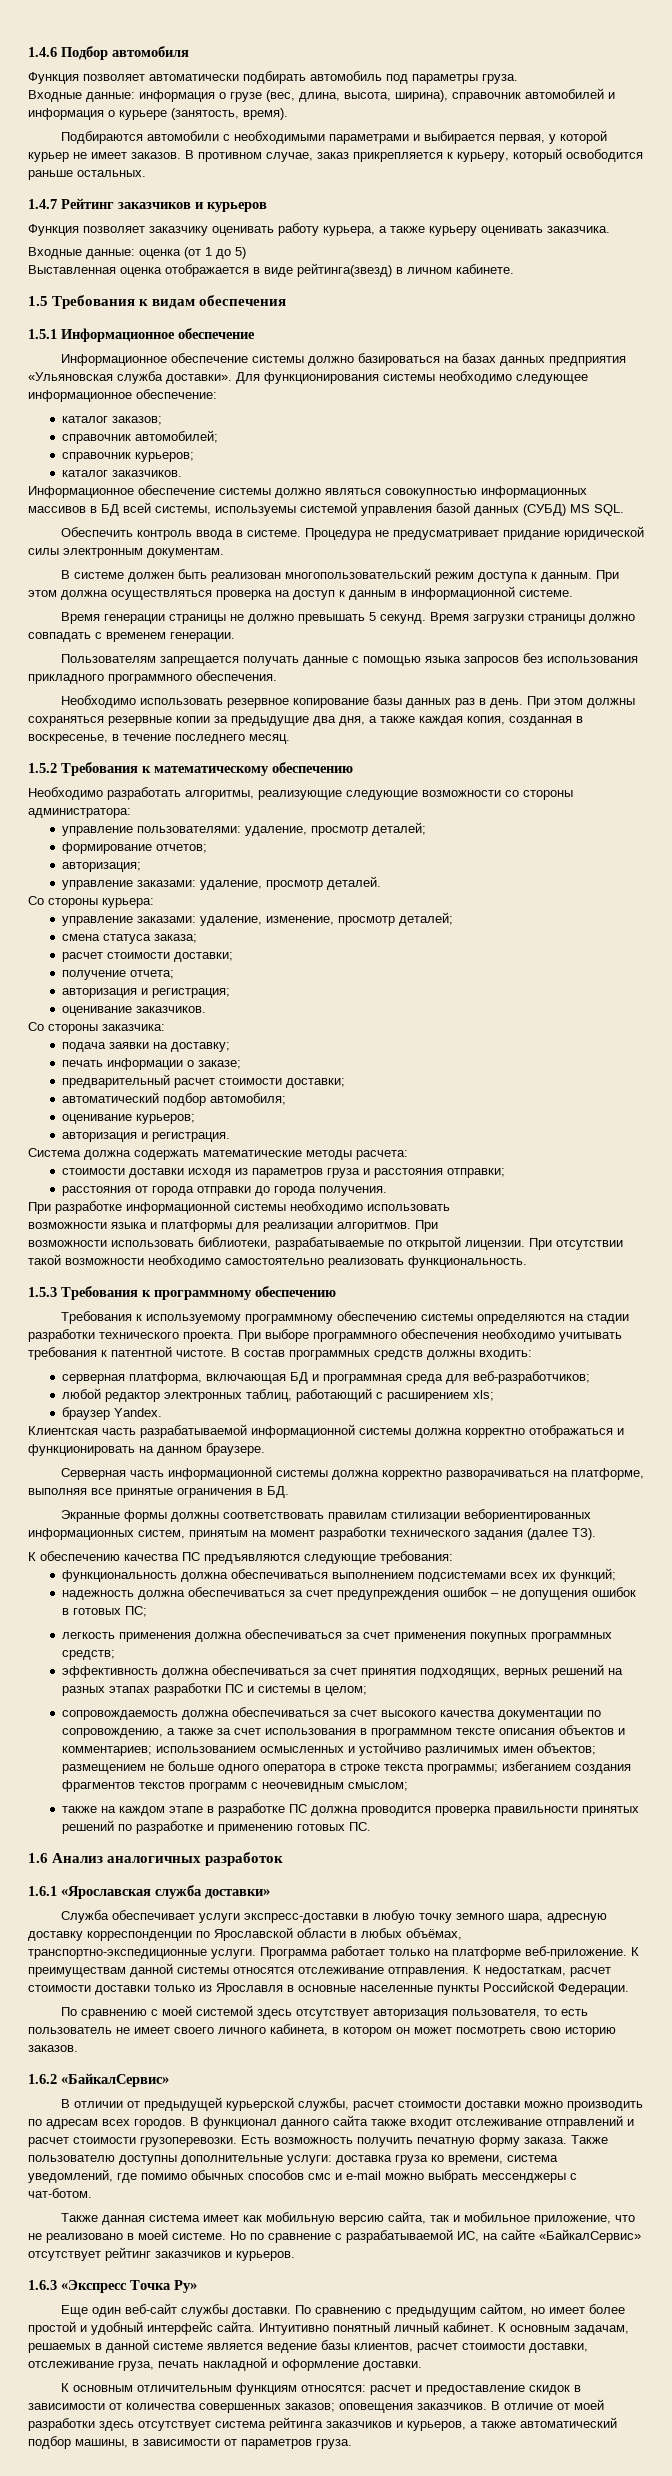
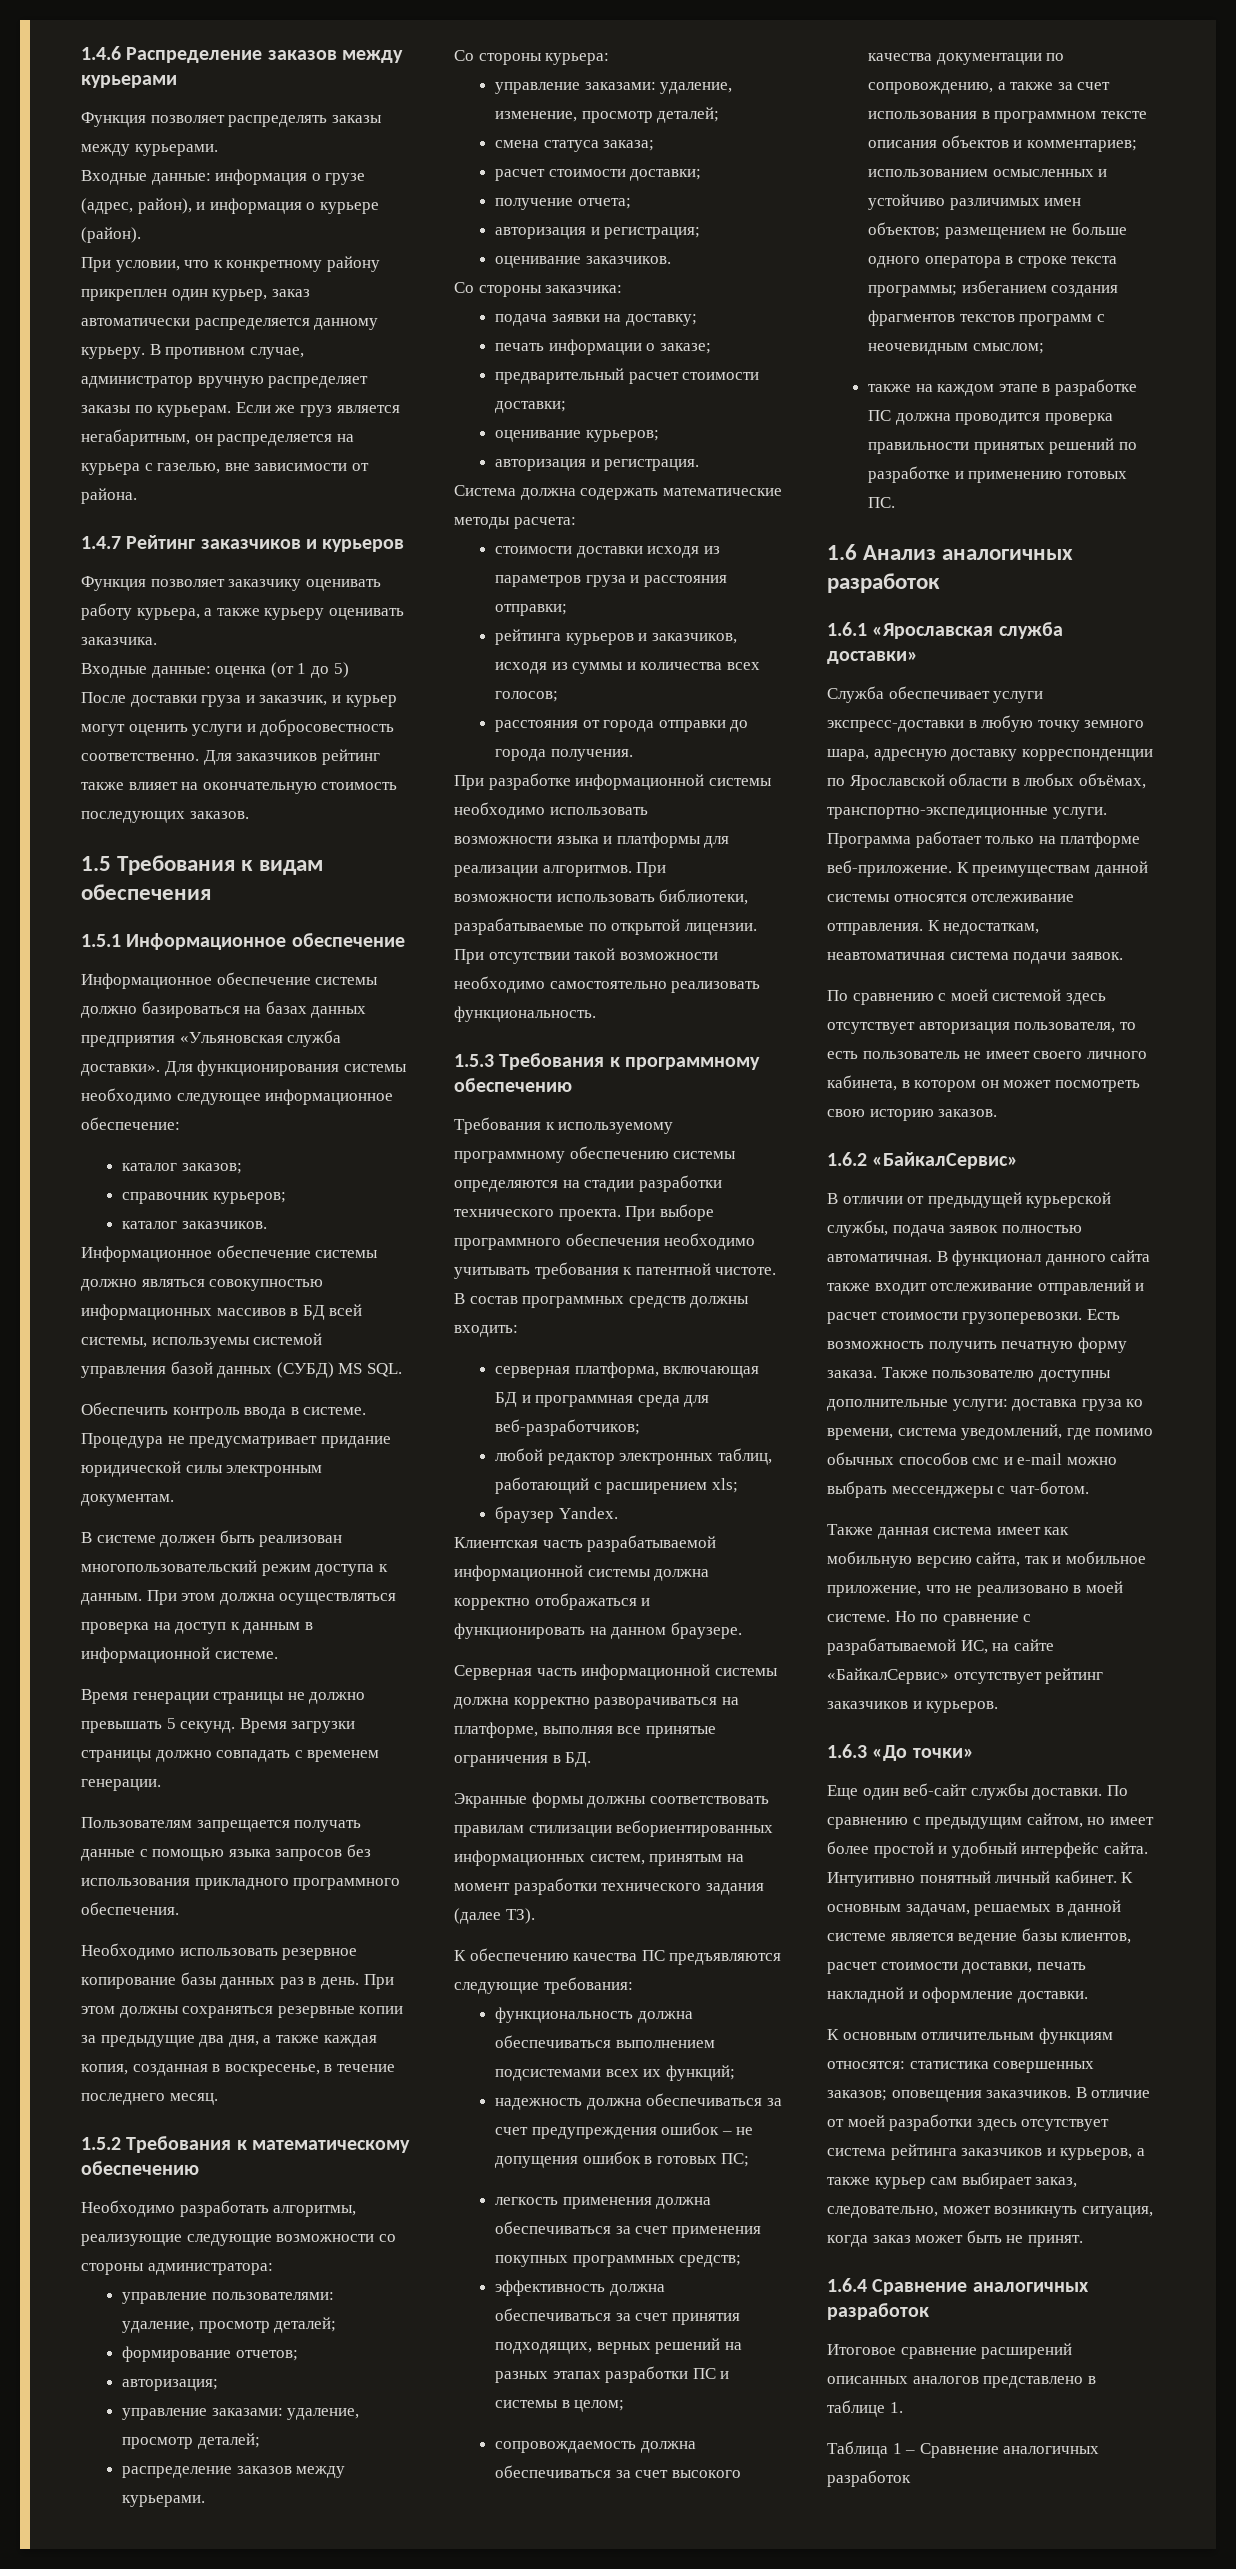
- 1.4.6 Подбор автомобиля
- Функция позволяет автоматически подбирать автомобиль под параметры груза.
+ 1.4.6 Распределение заказов между курьерами
+ Функция позволяет распределять заказы между курьерами.
- Входные данные: информация о грузе (вес, длина, высота, ширина), справочник автомобилей и информация о курьере (занятость, время).
- Подбираются автомобили с необходимыми параметрами и выбирается первая, у которой курьер не имеет заказов. В противном случае, заказ прикрепляется к курьеру, который освободится раньше остальных.
+ Входные данные: информация о грузе (адрес, район), и информация о курьере (район).
+ При условии, что к конкретному району прикреплен один курьер, заказ автоматически распределяется данному курьеру. В противном случае, администратор вручную распределяет заказы по курьерам. Если же груз является негабаритным, он распределяется на курьера с газелью, вне зависимости от района.
- Выставленная оценка отображается в виде рейтинга(звезд) в личном кабинете.
+ После доставки груза и заказчик, и курьер могут оценить услуги и добросовестность соответственно. Для заказчиков рейтинг также влияет на окончательную стоимость последующих заказов.
- справочник автомобилей;
- управление заказами: удаление, просмотр деталей.
+ управление заказами: удаление, просмотр деталей;
+ распределение заказов между курьерами.
- автоматический подбор автомобиля;
+ рейтинга курьеров и заказчиков, исходя из суммы и количества всех голосов;
- К недостаткам, расчет стоимости доставки только из Ярославля в основные населенные пункты Российской Федерации.
+ К недостаткам, неавтоматичная система подачи заявок.
- В отличии от предыдущей курьерской службы, расчет стоимости доставки можно производить по адресам всех городов.
+ В отличии от предыдущей курьерской службы, подача заявок полностью автоматичная.
- 1.6.3 «Экспресс Точка Ру»
+ 1.6.3 «До точки»
- К основным задачам, решаемых в данной системе является ведение базы клиентов, расчет стоимости доставки, отслеживание груза, печать накладной и оформление доставки.
+ К основным задачам, решаемых в данной системе является ведение базы клиентов, расчет стоимости доставки, печать накладной и оформление доставки.
- К основным отличительным функциям относятся: расчет и предоставление скидок в зависимости от количества совершенных заказов; оповещения заказчиков.
+ К основным отличительным функциям относятся: статистика совершенных заказов; оповещения заказчиков.
- В отличие от моей разработки здесь отсутствует система рейтинга заказчиков и курьеров, а также автоматический подбор машины, в зависимости от параметров груза.
+ В отличие от моей разработки здесь отсутствует система рейтинга заказчиков и курьеров, а также курьер сам выбирает заказ, следовательно, может возникнуть ситуация, когда заказ может быть не принят.
+ 1.6.4 Сравнение аналогичных разработок
+ Итоговое сравнение расширений описанных аналогов представлено в таблице 1.
+ Таблица 1 – Сравнение аналогичных разработок

